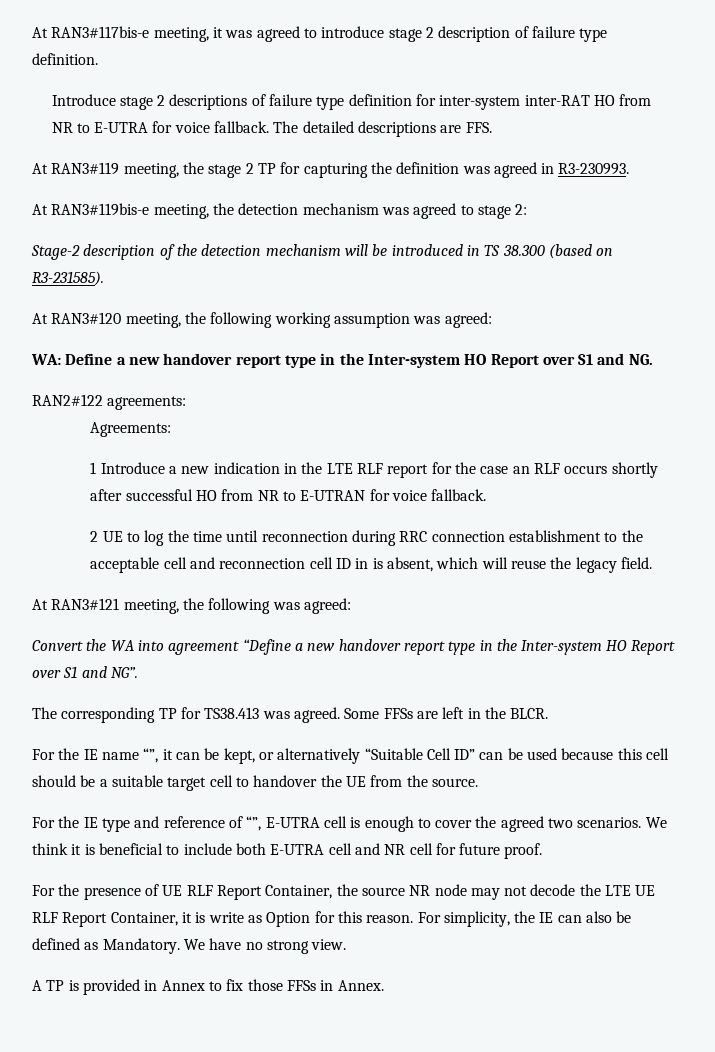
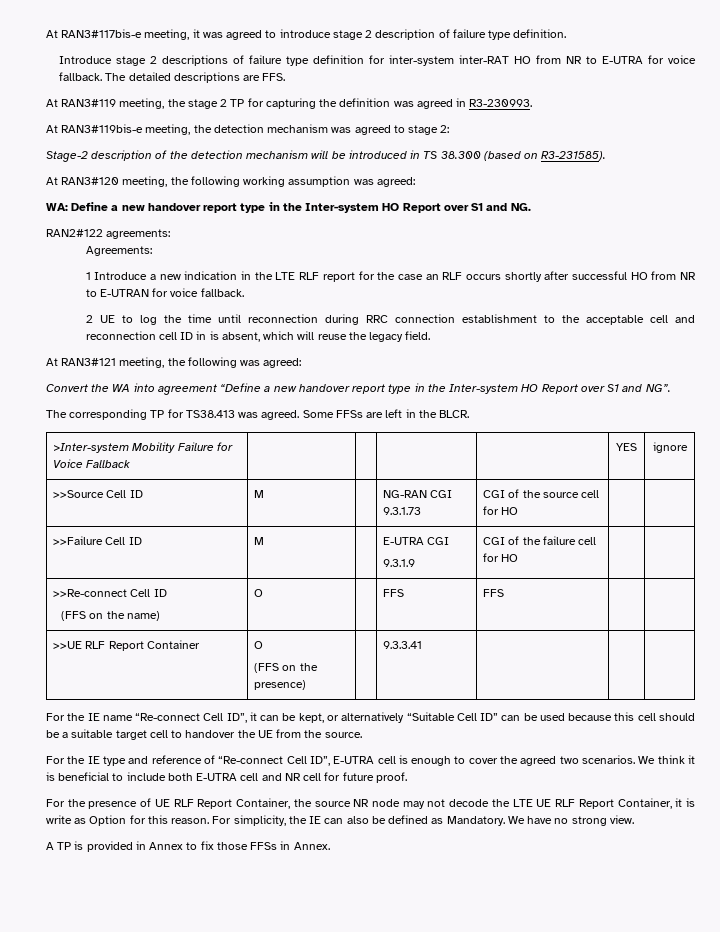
+ >Inter-system Mobility Failure for Voice Fallback | | | | | YES | ignore
+ >>Source Cell ID | M | | NG-RAN CGI 9.3.1.73 | CGI of the source cell for HO | |
+ >>Failure Cell ID | M | | E-UTRA CGI
+ 9.3.1.9 | CGI of the failure cell for HO | |
+ >>Re-connect Cell ID
+ (FFS on the name) | O | | FFS | FFS | |
+ >>UE RLF Report Container | O
+ (FFS on the presence) | | 9.3.3.41 | | |
- For the IE name “”, it can be kept, or alternatively “Suitable Cell ID” can be used because this cell should be a suitable target cell to handover the UE from the source.
+ For the IE name “Re-connect Cell ID”, it can be kept, or alternatively “Suitable Cell ID” can be used because this cell should be a suitable target cell to handover the UE from the source.
- For the IE type and reference of “”, E-UTRA cell is enough to cover the agreed two scenarios.
+ For the IE type and reference of “Re-connect Cell ID”, E-UTRA cell is enough to cover the agreed two scenarios.

